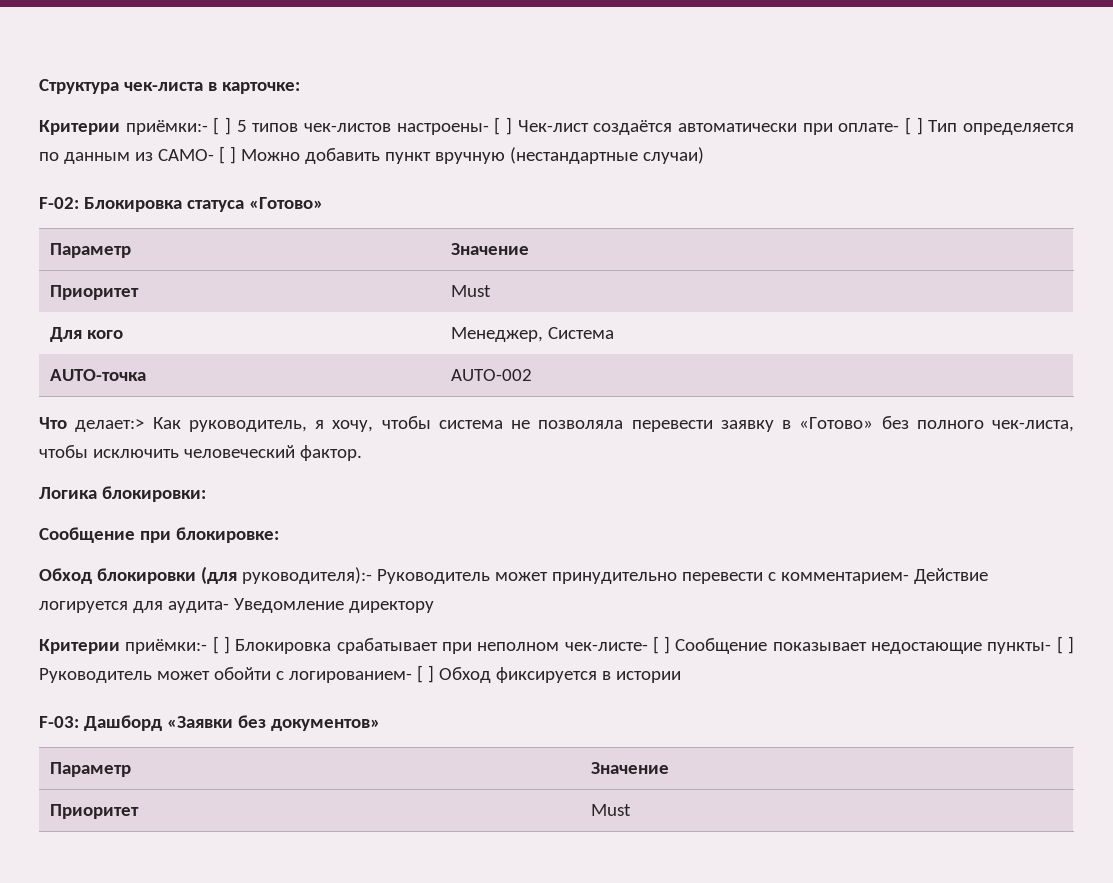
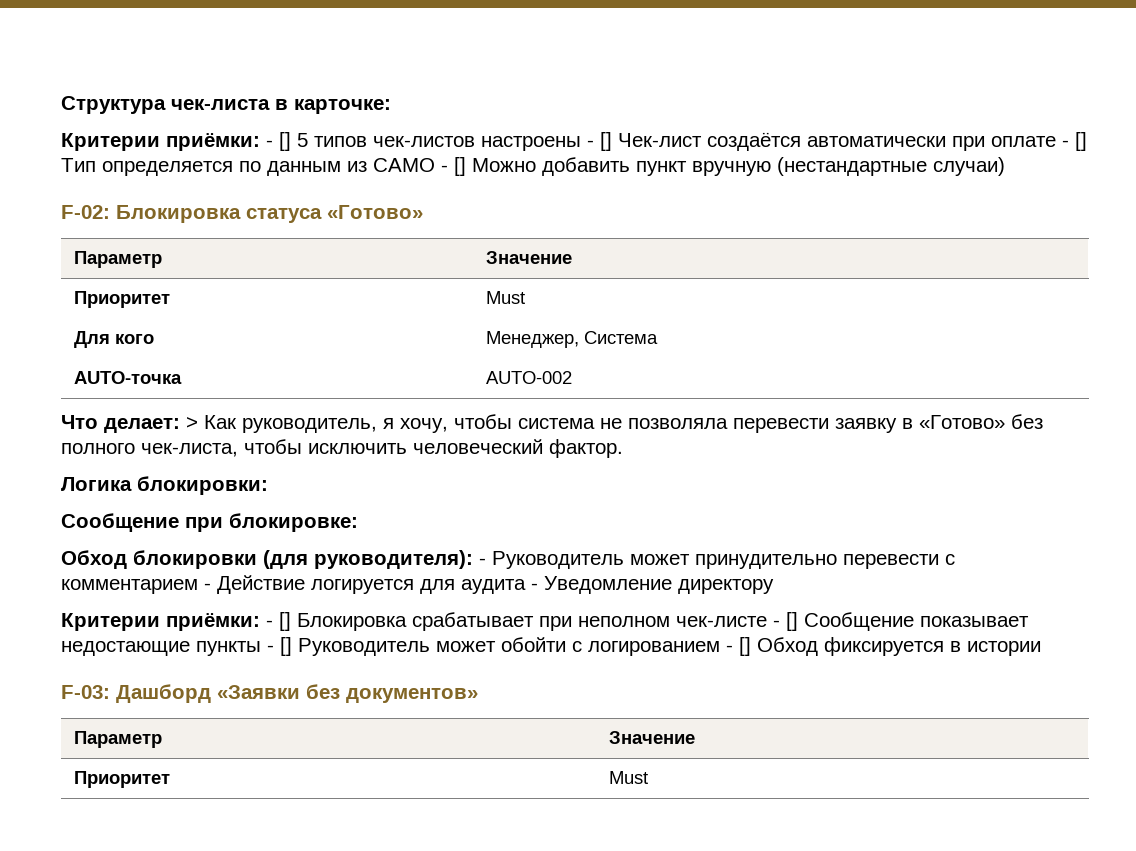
- Критерии приёмки:- [ ] 5 типов чек-листов настроены- [ ] Чек-лист создаётся автоматически при оплате- [ ] Тип определяется по данным из САМО- [ ] Можно добавить пункт вручную (нестандартные случаи)
+ Критерии приёмки: - [] 5 типов чек-листов настроены - [] Чек-лист создаётся автоматически при оплате - [] Тип определяется по данным из САМО - [] Можно добавить пункт вручную (нестандартные случаи)
- Что делает:> Как руководитель, я хочу, чтобы система не позволяла перевести заявку в «Готово» без полного чек-листа, чтобы исключить человеческий фактор.
+ Что делает: > Как руководитель, я хочу, чтобы система не позволяла перевести заявку в «Готово» без полного чек-листа, чтобы исключить человеческий фактор.
- Обход блокировки (для руководителя):- Руководитель может принудительно перевести с комментарием- Действие логируется для аудита- Уведомление директору
+ Обход блокировки (для руководителя): - Руководитель может принудительно перевести с комментарием - Действие логируется для аудита - Уведомление директору
- Критерии приёмки:- [ ] Блокировка срабатывает при неполном чек-листе- [ ] Сообщение показывает недостающие пункты- [ ] Руководитель может обойти с логированием- [ ] Обход фиксируется в истории
+ Критерии приёмки: - [] Блокировка срабатывает при неполном чек-листе - [] Сообщение показывает недостающие пункты - [] Руководитель может обойти с логированием - [] Обход фиксируется в истории

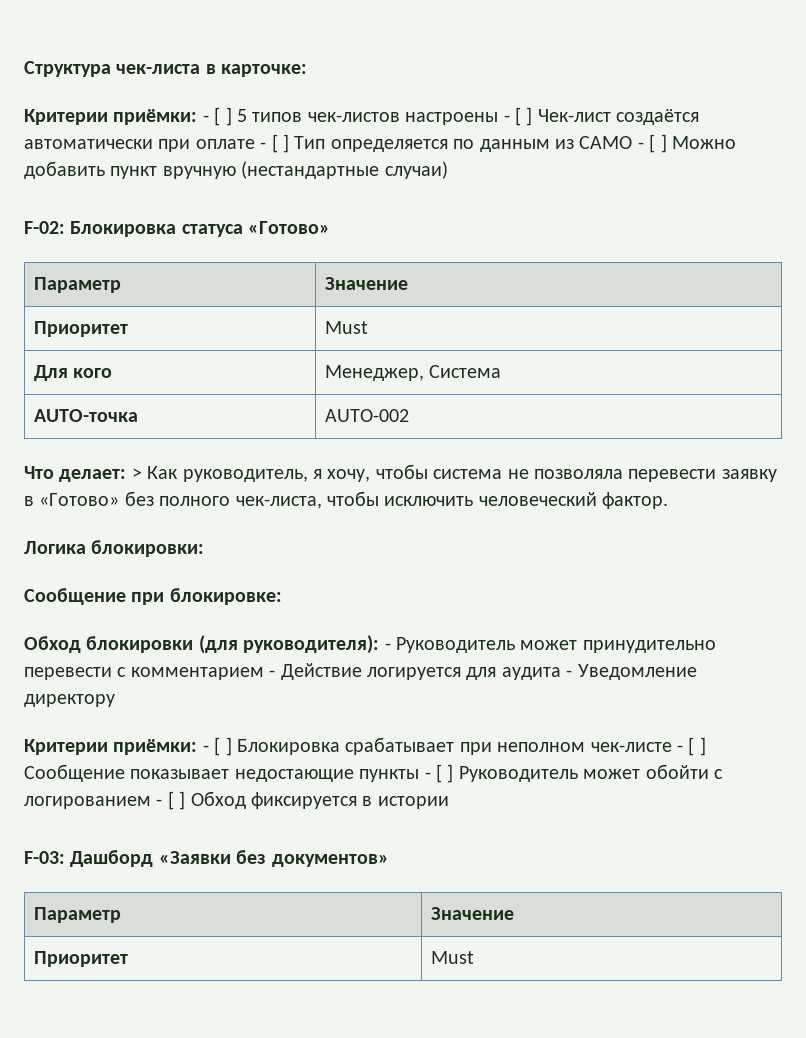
- Критерии приёмки: - [] 5 типов чек-листов настроены - [] Чек-лист создаётся автоматически при оплате - [] Тип определяется по данным из САМО - [] Можно добавить пункт вручную (нестандартные случаи)
+ Критерии приёмки: - [ ] 5 типов чек-листов настроены - [ ] Чек-лист создаётся автоматически при оплате - [ ] Тип определяется по данным из САМО - [ ] Можно добавить пункт вручную (нестандартные случаи)
- Критерии приёмки: - [] Блокировка срабатывает при неполном чек-листе - [] Сообщение показывает недостающие пункты - [] Руководитель может обойти с логированием - [] Обход фиксируется в истории
+ Критерии приёмки: - [ ] Блокировка срабатывает при неполном чек-листе - [ ] Сообщение показывает недостающие пункты - [ ] Руководитель может обойти с логированием - [ ] Обход фиксируется в истории

